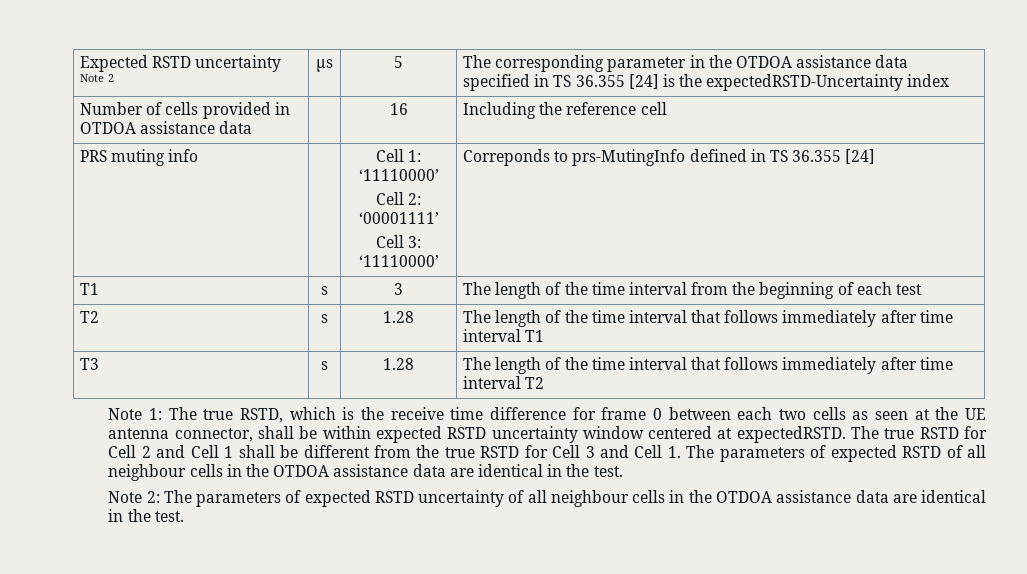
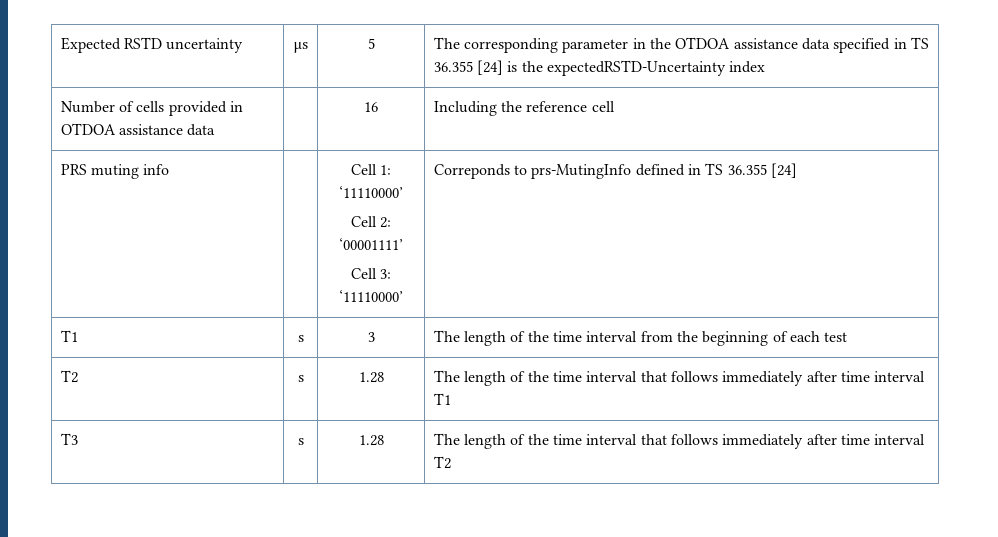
- Expected RSTD uncertainty Note 2 | μs | 5 | The corresponding parameter in the OTDOA assistance data specified in TS 36.355 [24] is the expectedRSTD-Uncertainty index
+ Expected RSTD uncertainty | μs | 5 | The corresponding parameter in the OTDOA assistance data specified in TS 36.355 [24] is the expectedRSTD-Uncertainty index
- Note 1: The true RSTD, which is the receive time difference for frame 0 between each two cells as seen at the UE antenna connector, shall be within expected RSTD uncertainty window centered at expectedRSTD. The true RSTD for Cell 2 and Cell 1 shall be different from the true RSTD for Cell 3 and Cell 1. The parameters of expected RSTD of all neighbour cells in the OTDOA assistance data are identical in the test.
- Note 2: The parameters of expected RSTD uncertainty of all neighbour cells in the OTDOA assistance data are identical in the test.

